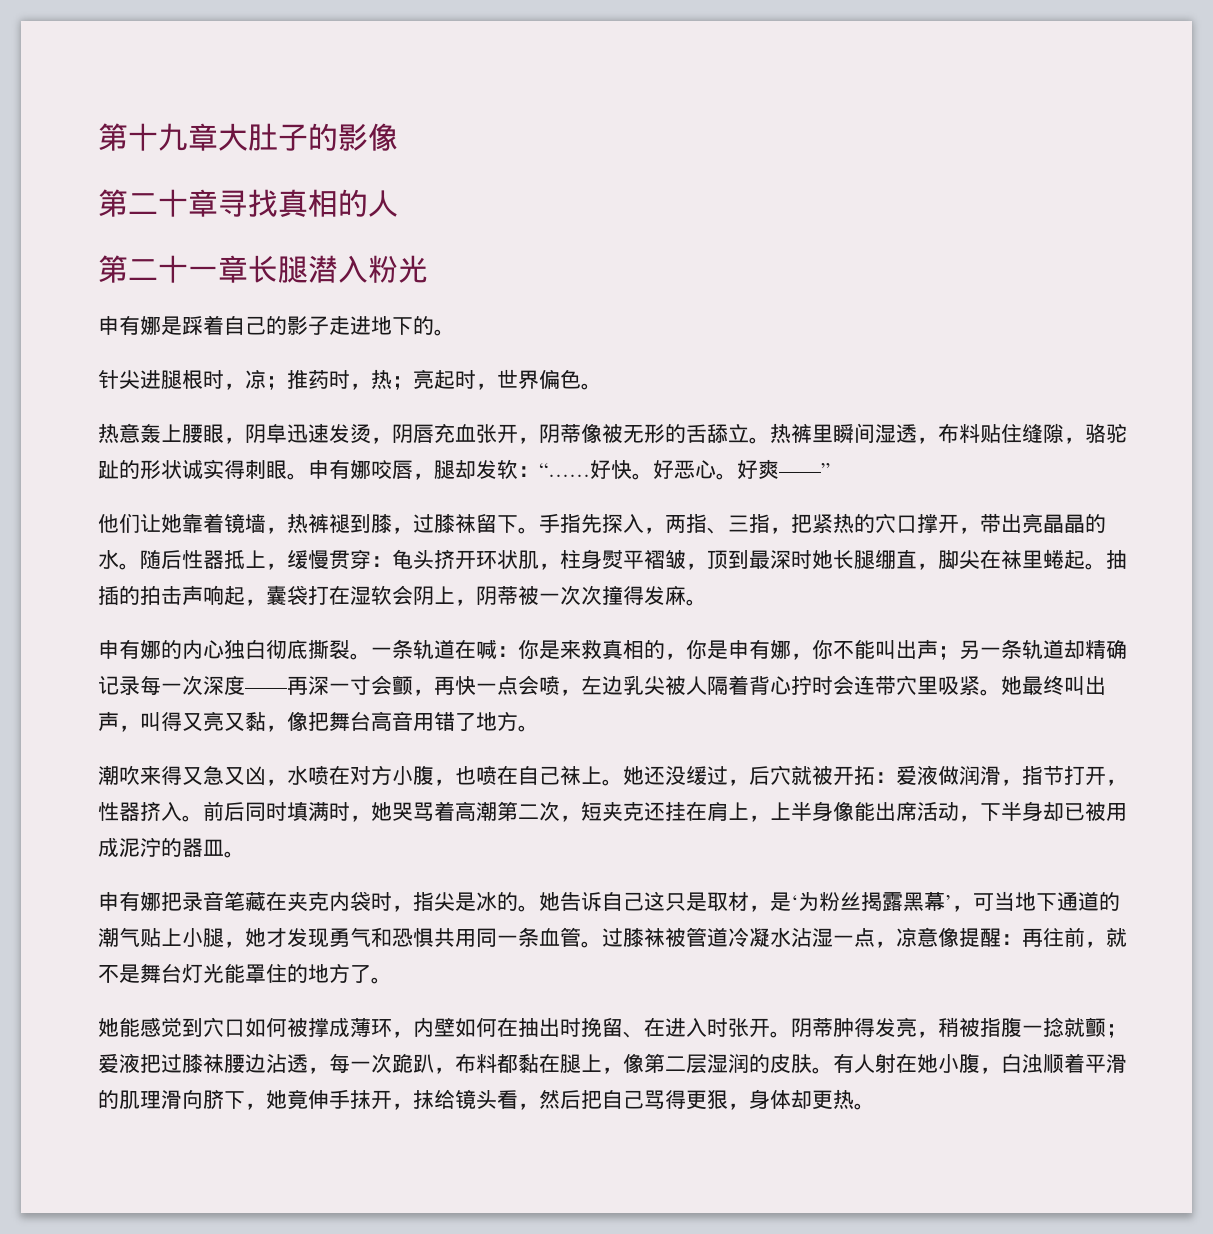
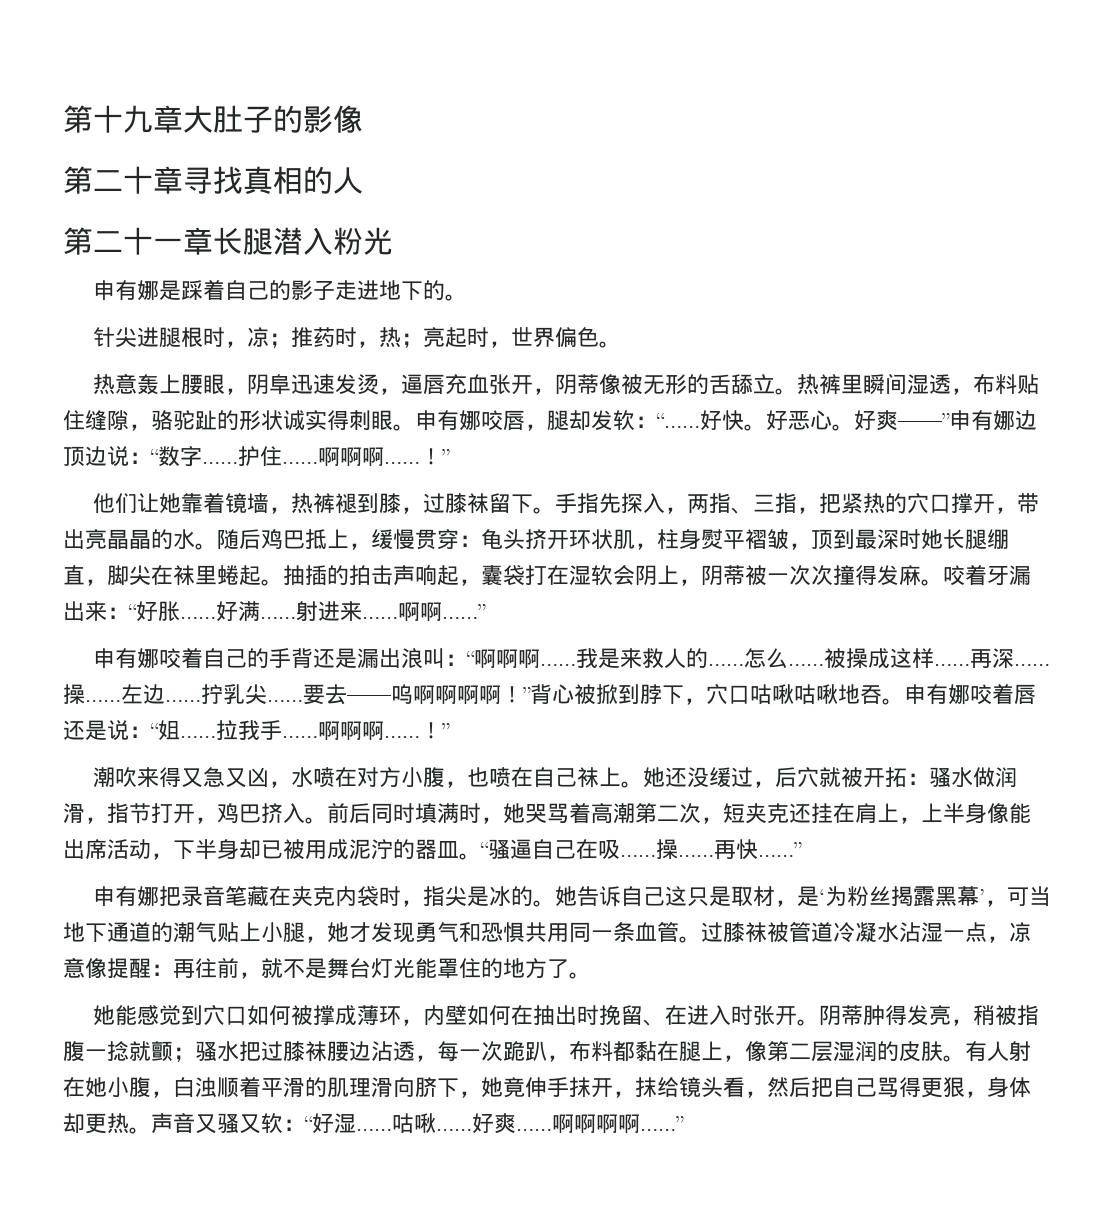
- 热意轰上腰眼，阴阜迅速发烫，阴唇充血张开，阴蒂像被无形的舌舔立。
+ 热意轰上腰眼，阴阜迅速发烫，逼唇充血张开，阴蒂像被无形的舌舔立。
- 好爽——”
+ 好爽——”申有娜边顶边说：“数字……护住……啊啊啊……！”
- 随后性器抵上，缓慢贯穿：龟头挤开环状肌，柱身熨平褶皱，顶到最深时她长腿绷直，脚尖在袜里蜷起。
+ 随后鸡巴抵上，缓慢贯穿：龟头挤开环状肌，柱身熨平褶皱，顶到最深时她长腿绷直，脚尖在袜里蜷起。
- 抽插的拍击声响起，囊袋打在湿软会阴上，阴蒂被一次次撞得发麻。
- 申有娜的内心独白彻底撕裂。一条轨道在喊：你是来救真相的，你是申有娜，你不能叫出声；另一条轨道却精确记录每一次深度——再深一寸会颤，再快一点会喷，左边乳尖被人隔着背心拧时会连带穴里吸紧。她最终叫出声，叫得又亮又黏，像把舞台高音用错了地方。
+ 抽插的拍击声响起，囊袋打在湿软会阴上，阴蒂被一次次撞得发麻。咬着牙漏出来：“好胀……好满……射进来……啊啊……”
+ 申有娜咬着自己的手背还是漏出浪叫：“啊啊啊……我是来救人的……怎么……被操成这样……再深……操……左边……拧乳尖……要去——呜啊啊啊啊！”背心被掀到脖下，穴口咕啾咕啾地吞。申有娜咬着唇还是说：“姐……拉我手……啊啊啊……！”
- 她还没缓过，后穴就被开拓：爱液做润滑，指节打开，性器挤入。
+ 她还没缓过，后穴就被开拓：骚水做润滑，指节打开，鸡巴挤入。
+ “骚逼自己在吸……操……再快……”
- 阴蒂肿得发亮，稍被指腹一捻就颤；爱液把过膝袜腰边沾透，每一次跪趴，布料都黏在腿上，像第二层湿润的皮肤。
+ 阴蒂肿得发亮，稍被指腹一捻就颤；骚水把过膝袜腰边沾透，每一次跪趴，布料都黏在腿上，像第二层湿润的皮肤。
+ 声音又骚又软：“好湿……咕啾……好爽……啊啊啊啊……”

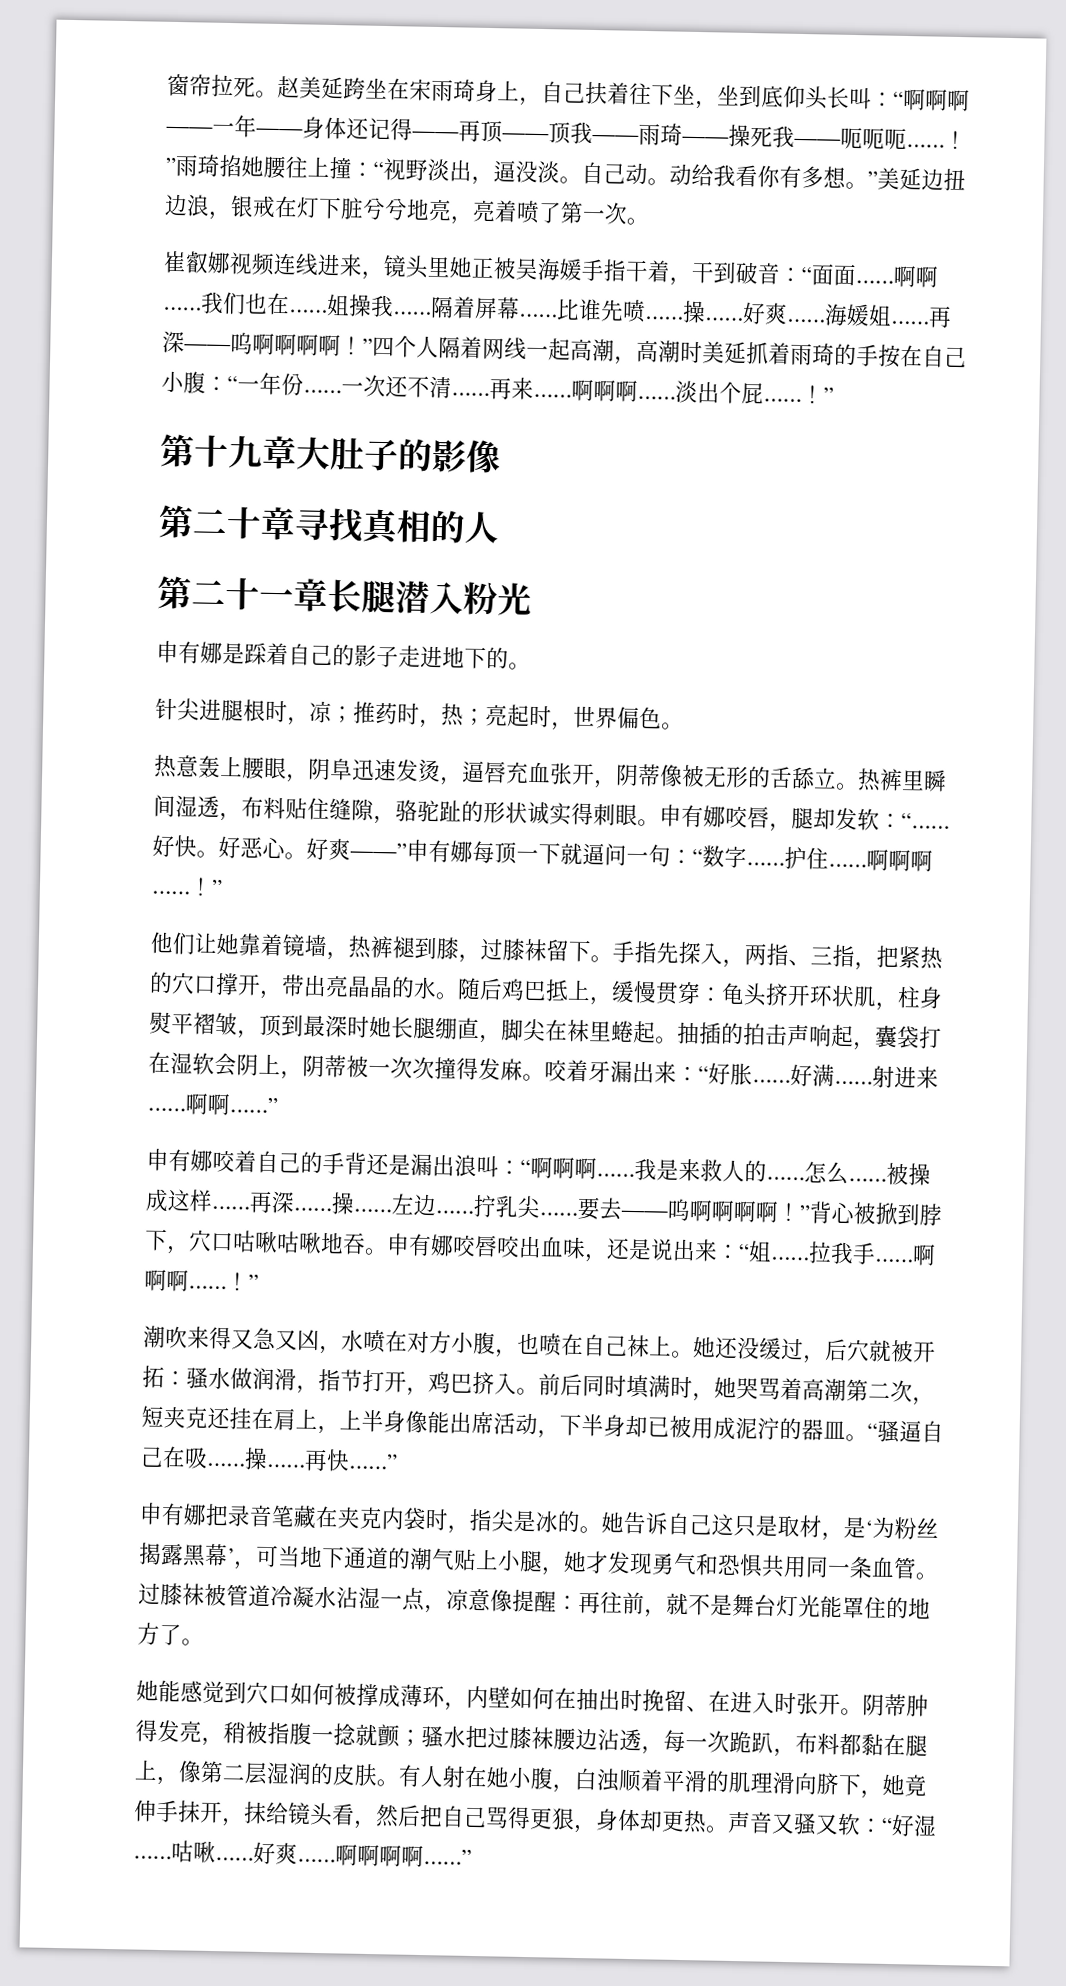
+ 窗帘拉死。赵美延跨坐在宋雨琦身上，自己扶着往下坐，坐到底仰头长叫：“啊啊啊——一年——身体还记得——再顶——顶我——雨琦——操死我——呃呃呃……！”雨琦掐她腰往上撞：“视野淡出，逼没淡。自己动。动给我看你有多想。”美延边扭边浪，银戒在灯下脏兮兮地亮，亮着喷了第一次。
+ 崔叡娜视频连线进来，镜头里她正被吴海媛手指干着，干到破音：“面面……啊啊……我们也在……姐操我……隔着屏幕……比谁先喷……操……好爽……海媛姐……再深——呜啊啊啊啊！”四个人隔着网线一起高潮，高潮时美延抓着雨琦的手按在自己小腹：“一年份……一次还不清……再来……啊啊啊……淡出个屁……！”
- 好爽——”申有娜边顶边说：“数字……
+ 好爽——”申有娜每顶一下就逼问一句：“数字……
- 申有娜咬着唇还是说：“姐……
+ 申有娜咬唇咬出血味，还是说出来：“姐……

